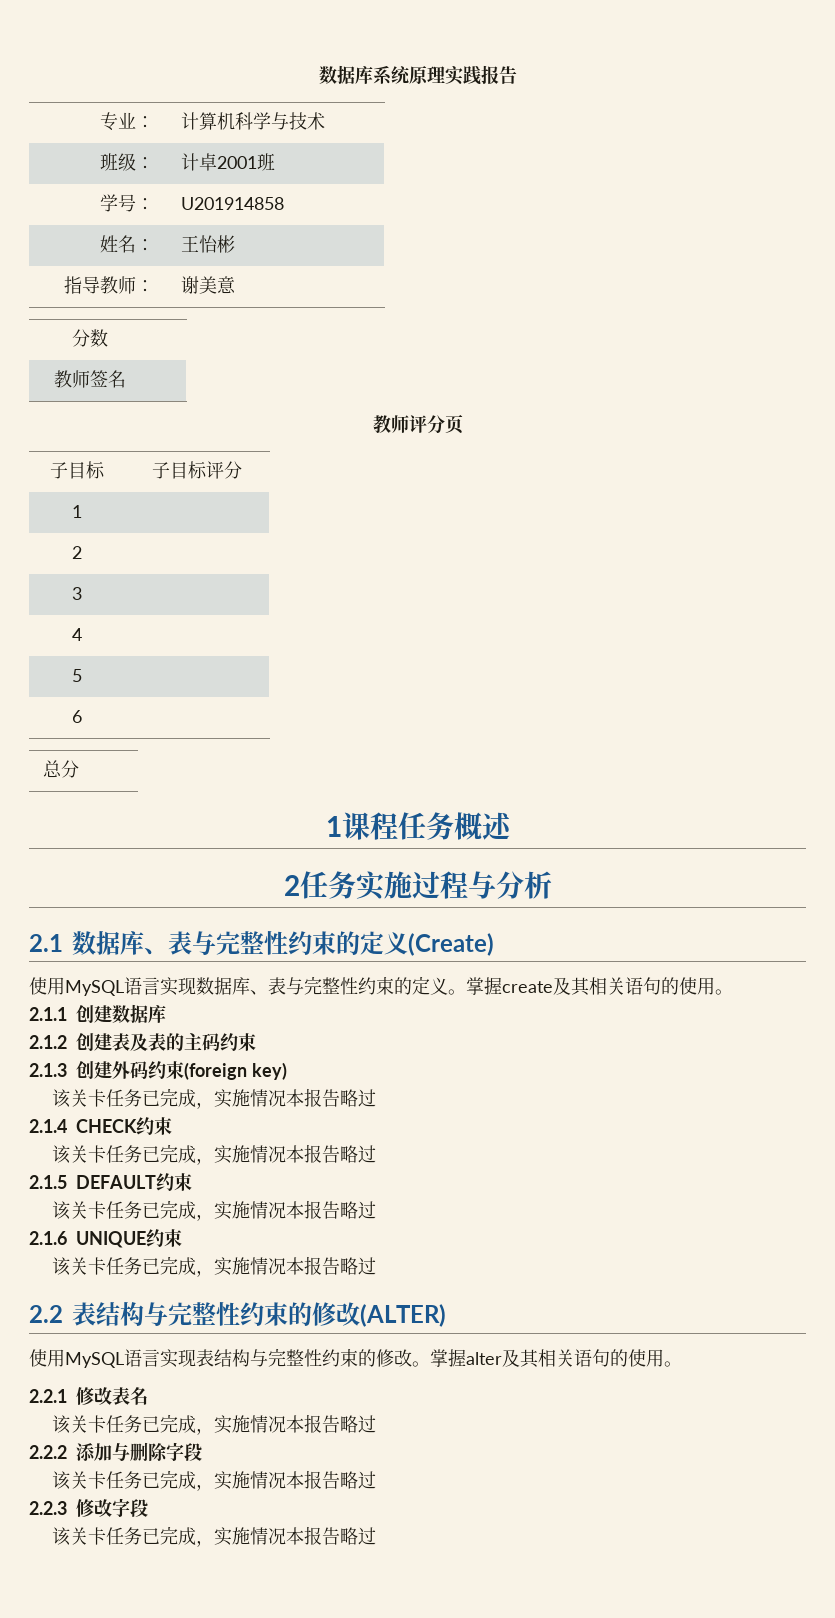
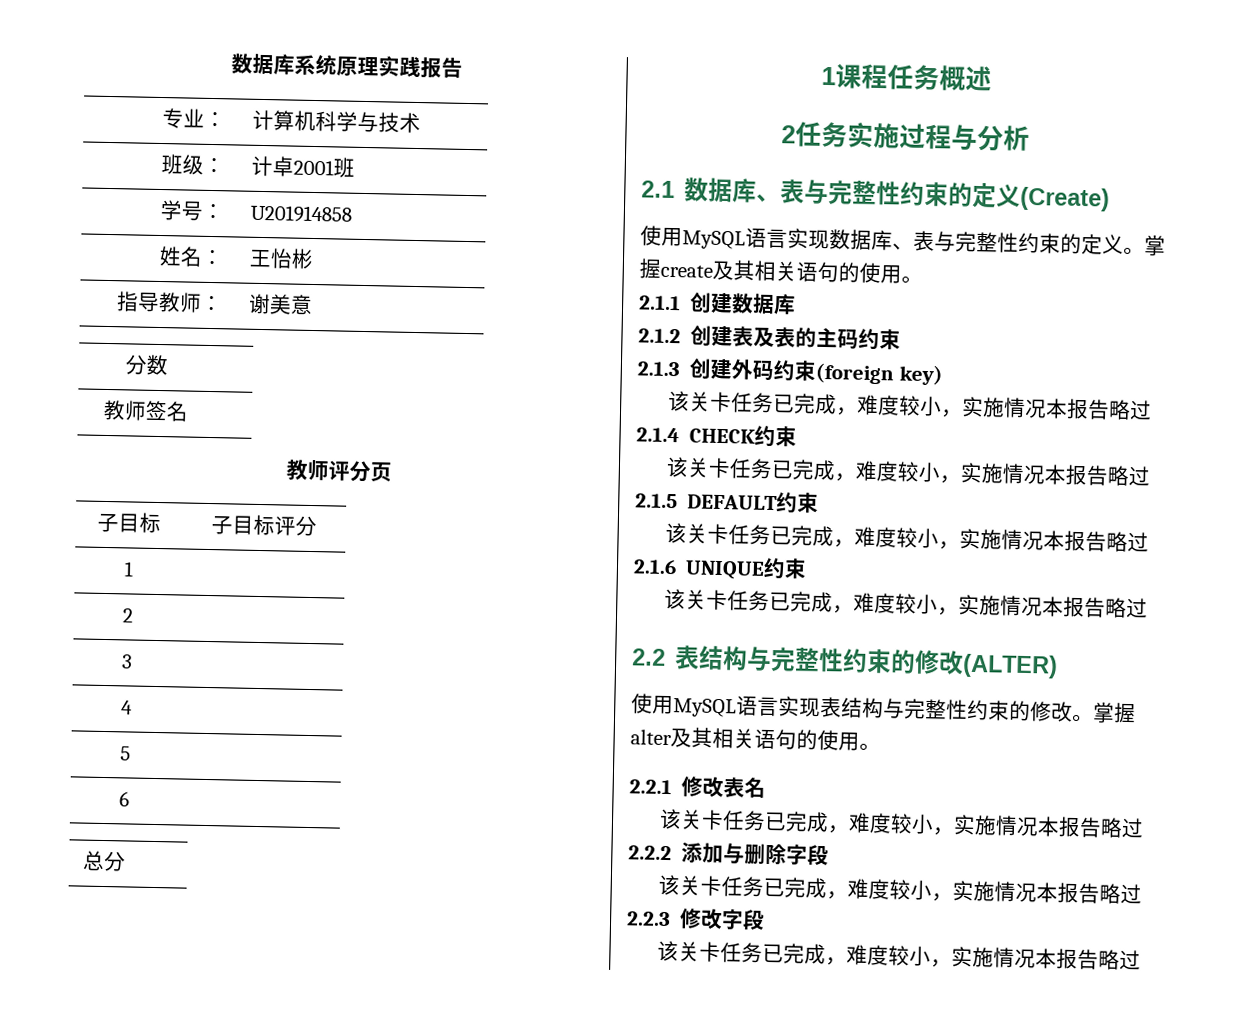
  2.1.3创建外码约束(foreign key)
- 该关卡任务已完成，实施情况本报告略过
+ 该关卡任务已完成，难度较小，实施情况本报告略过
  2.1.4 CHECK约束
- 该关卡任务已完成，实施情况本报告略过
+ 该关卡任务已完成，难度较小，实施情况本报告略过
  2.1.5 DEFAULT约束
- 该关卡任务已完成，实施情况本报告略过
+ 该关卡任务已完成，难度较小，实施情况本报告略过
  2.1.6 UNIQUE约束
- 该关卡任务已完成，实施情况本报告略过
+ 该关卡任务已完成，难度较小，实施情况本报告略过
  2.2.1修改表名
- 该关卡任务已完成，实施情况本报告略过
+ 该关卡任务已完成，难度较小，实施情况本报告略过
  2.2.2添加与删除字段
- 该关卡任务已完成，实施情况本报告略过
+ 该关卡任务已完成，难度较小，实施情况本报告略过
  2.2.3修改字段
- 该关卡任务已完成，实施情况本报告略过
+ 该关卡任务已完成，难度较小，实施情况本报告略过

